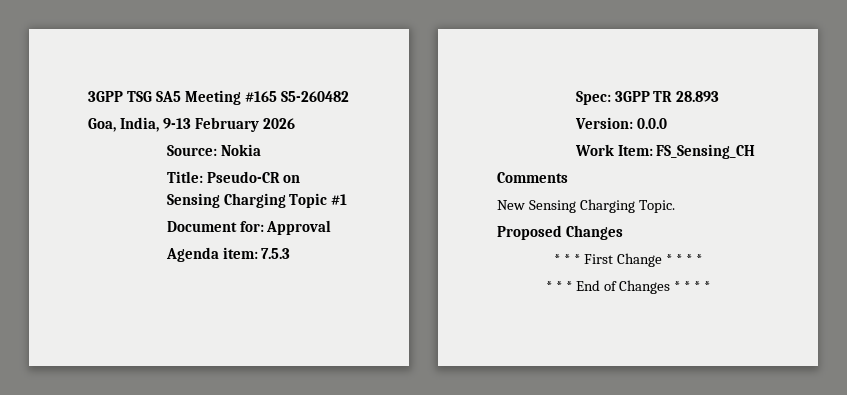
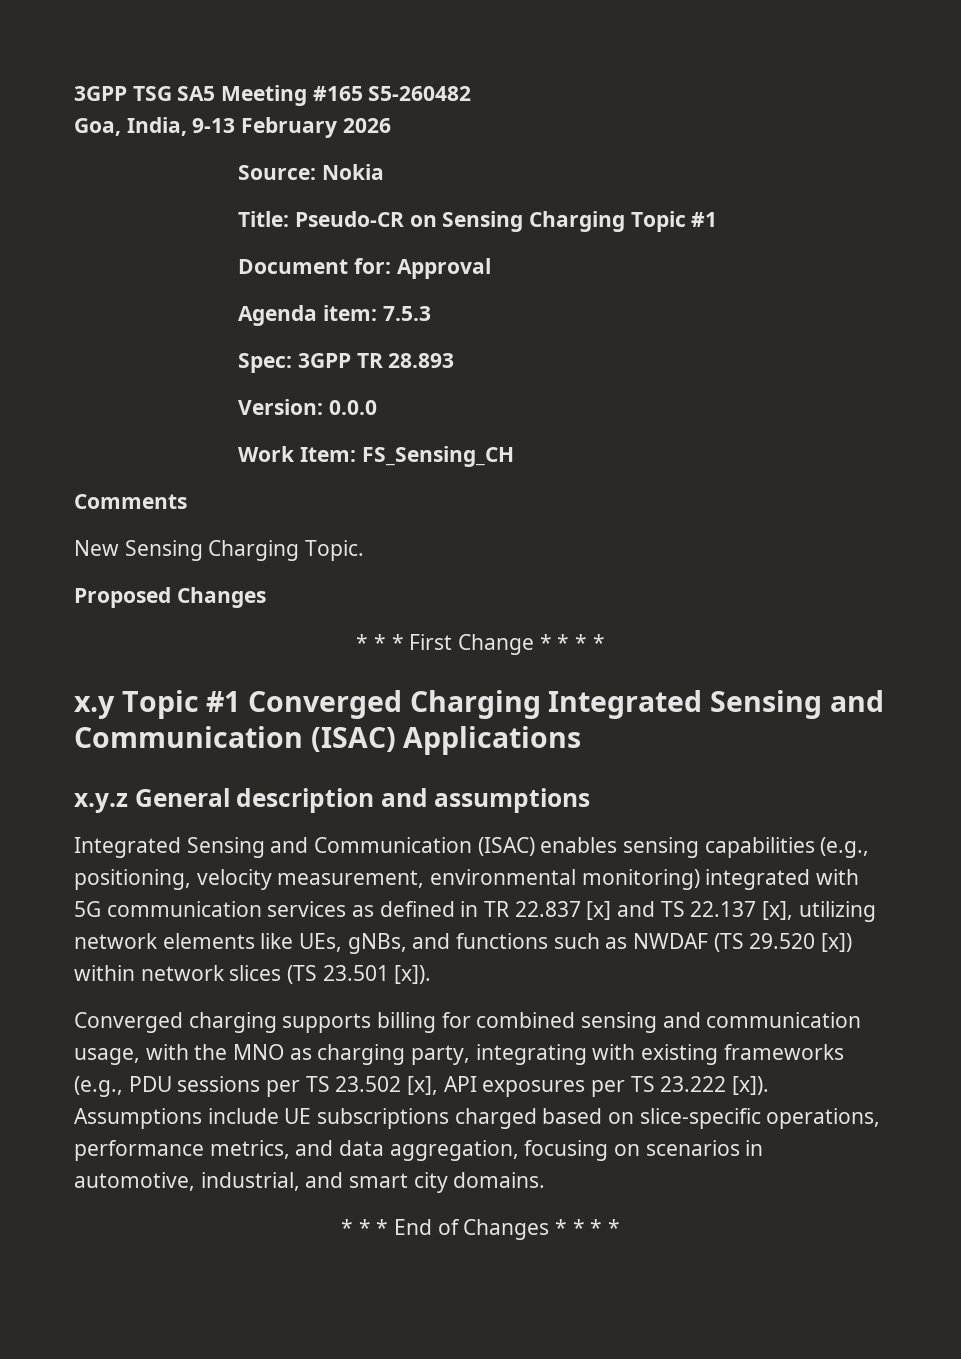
+ x.y Topic #1 Converged Charging Integrated Sensing and Communication (ISAC) Applications
+ x.y.z General description and assumptions
+ Integrated Sensing and Communication (ISAC) enables sensing capabilities (e.g., positioning, velocity measurement, environmental monitoring) integrated with 5G communication services as defined in TR 22.837 [x] and TS 22.137 [x], utilizing network elements like UEs, gNBs, and functions such as NWDAF (TS 29.520 [x]) within network slices (TS 23.501 [x]).
+ Converged charging supports billing for combined sensing and communication usage, with the MNO as charging party, integrating with existing frameworks (e.g., PDU sessions per TS 23.502 [x], API exposures per TS 23.222 [x]). Assumptions include UE subscriptions charged based on slice-specific operations, performance metrics, and data aggregation, focusing on scenarios in automotive, industrial, and smart city domains.

